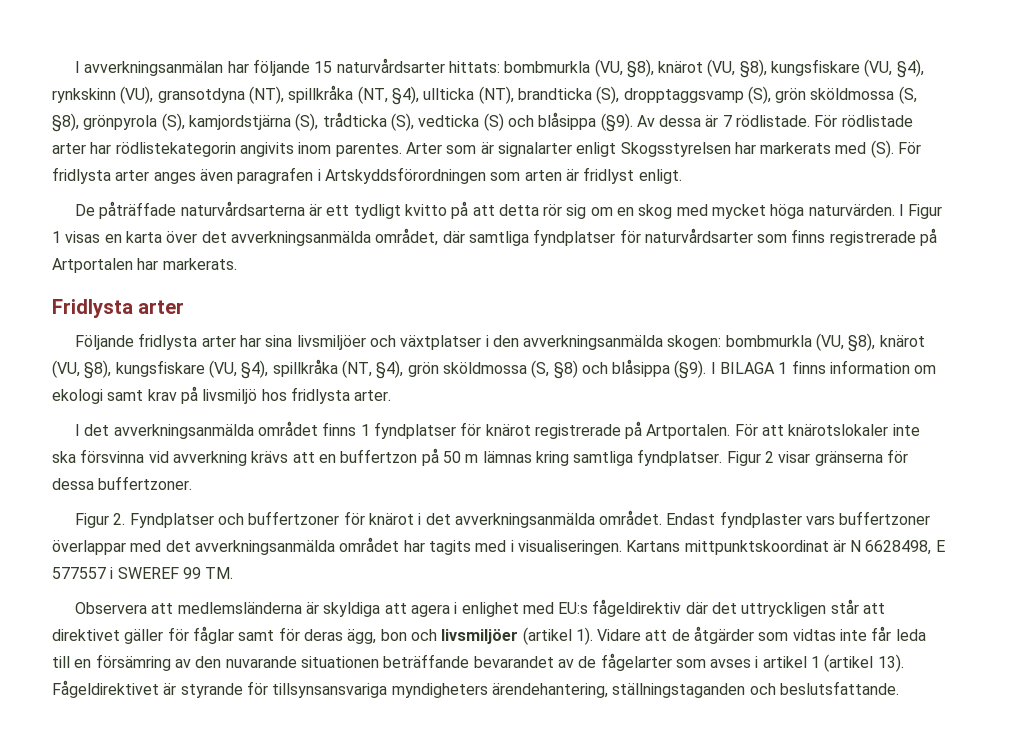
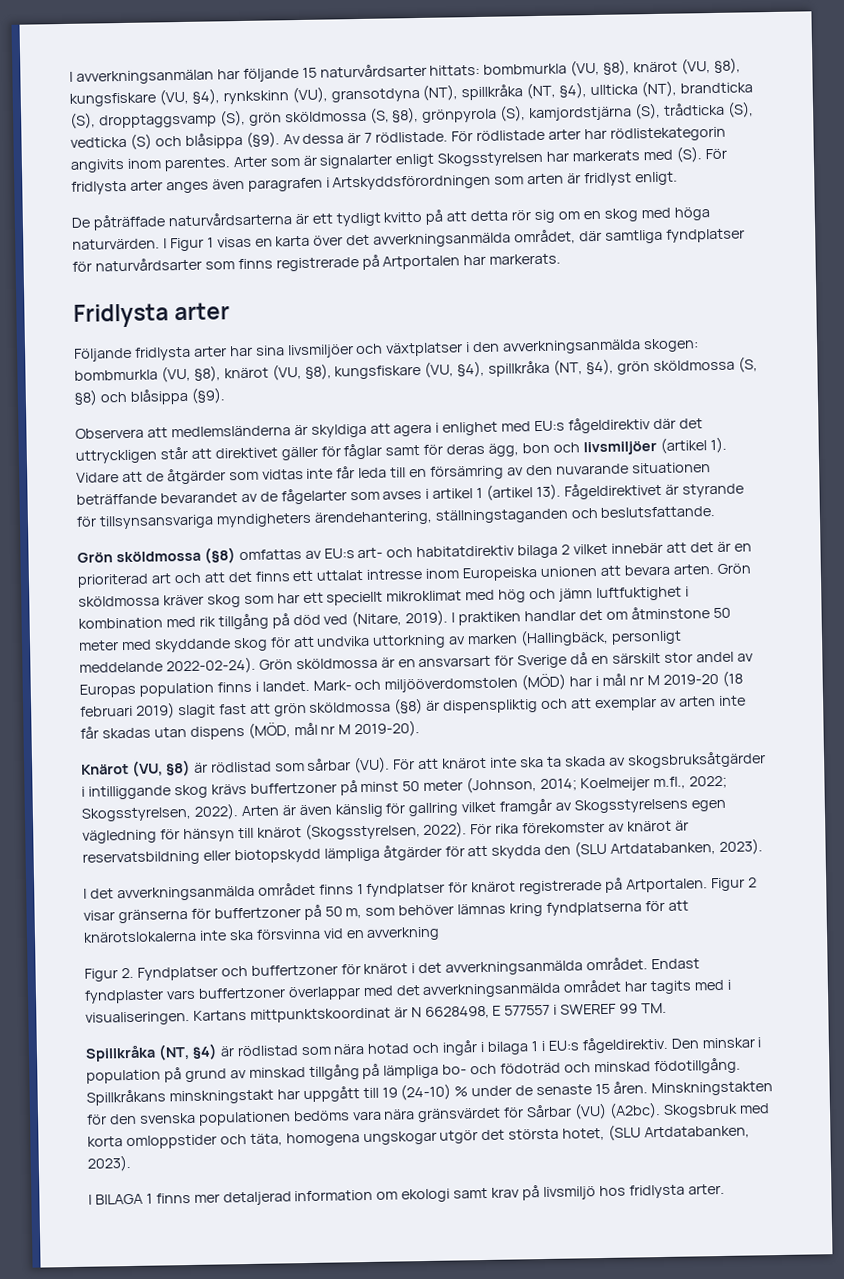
- De påträffade naturvårdsarterna är ett tydligt kvitto på att detta rör sig om en skog med mycket höga naturvärden.
+ De påträffade naturvårdsarterna är ett tydligt kvitto på att detta rör sig om en skog med höga naturvärden.
- I BILAGA 1 finns information om ekologi samt krav på livsmiljö hos fridlysta arter.
- I det avverkningsanmälda området finns 1 fyndplatser för knärot registrerade på Artportalen. För att knärotslokaler inte ska försvinna vid avverkning krävs att en buffertzon på 50 m lämnas kring samtliga fyndplatser. Figur 2 visar gränserna för dessa buffertzoner.
- Figur 2. Fyndplatser och buffertzoner för knärot i det avverkningsanmälda området. Endast fyndplaster vars buffertzoner överlappar med det avverkningsanmälda området har tagits med i visualiseringen. Kartans mittpunktskoordinat är N 6628498, E 577557 i SWEREF 99 TM.
+ Grön sköldmossa (§8) omfattas av EU:s art- och habitatdirektiv bilaga 2 vilket innebär att det är en prioriterad art och att det finns ett uttalat intresse inom Europeiska unionen att bevara arten. Grön sköldmossa kräver skog som har ett speciellt mikroklimat med hög och jämn luftfuktighet i kombination med rik tillgång på död ved (Nitare, 2019). I praktiken handlar det om åtminstone 50 meter med skyddande skog för att undvika uttorkning av marken (Hallingbäck, personligt meddelande 2022-02-24). Grön sköldmossa är en ansvarsart för Sverige då en särskilt stor andel av Europas population finns i landet. Mark- och miljööverdomstolen (MÖD) har i mål nr M 2019-20 (18 februari 2019) slagit fast att grön sköldmossa (§8) är dispenspliktig och att exemplar av arten inte får skadas utan dispens (MÖD, mål nr M 2019-20).
+ Knärot (VU, §8) är rödlistad som sårbar (VU). För att knärot inte ska ta skada av skogsbruksåtgärder i intilliggande skog krävs buffertzoner på minst 50 meter (Johnson, 2014; Koelmeijer m.fl., 2022; Skogsstyrelsen, 2022). Arten är även känslig för gallring vilket framgår av Skogsstyrelsens egen vägledning för hänsyn till knärot (Skogsstyrelsen, 2022). För rika förekomster av knärot är reservatsbildning eller biotopskydd lämpliga åtgärder för att skydda den (SLU Artdatabanken, 2023).
+ I det avverkningsanmälda området finns 1 fyndplatser för knärot registrerade på Artportalen. Figur 2 visar gränserna för buffertzoner på 50 m, som behöver lämnas kring fyndplatserna för att knärotslokalerna inte ska försvinna vid en avverkning
+ Figur 2. Fyndplatser och buffertzoner för knärot i det avverkningsanmälda området. Endast fyndplaster vars buffertzoner överlappar med det avverkningsanmälda området har tagits med i visualiseringen. Kartans mittpunktskoordinat är N 6628498, E 577557 i SWEREF 99 TM.
+ Spillkråka (NT, §4) är rödlistad som nära hotad och ingår i bilaga 1 i EU:s fågeldirektiv. Den minskar i population på grund av minskad tillgång på lämpliga bo- och födoträd och minskad födotillgång. Spillkråkans minskningstakt har uppgått till 19 (24-10) % under de senaste 15 åren. Minskningstakten för den svenska populationen bedöms vara nära gränsvärdet för Sårbar (VU) (A2bc). Skogsbruk med korta omloppstider och täta, homogena ungskogar utgör det största hotet, (SLU Artdatabanken, 2023).
+ I BILAGA 1 finns mer detaljerad information om ekologi samt krav på livsmiljö hos fridlysta arter.

